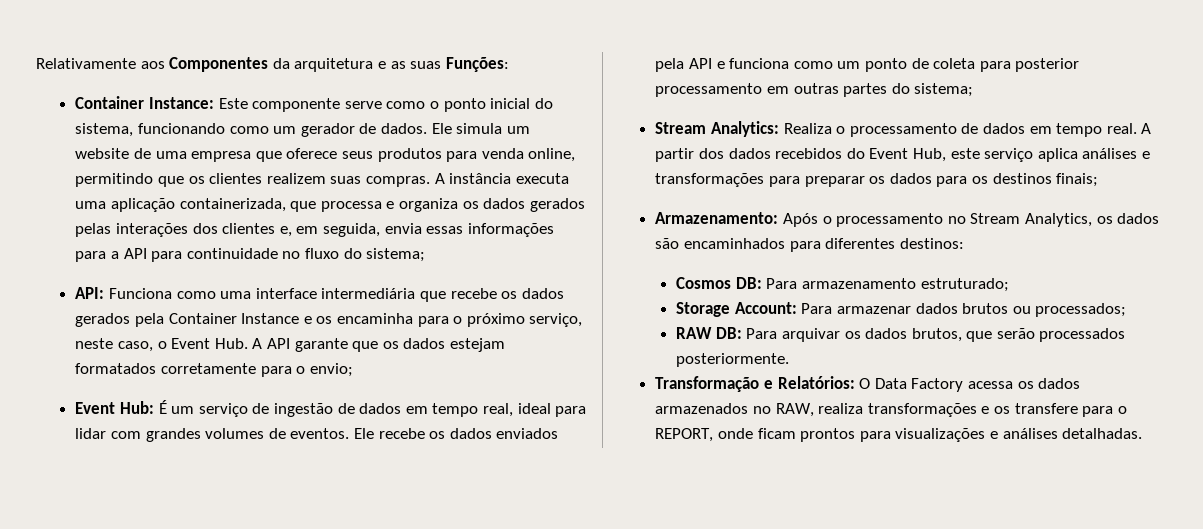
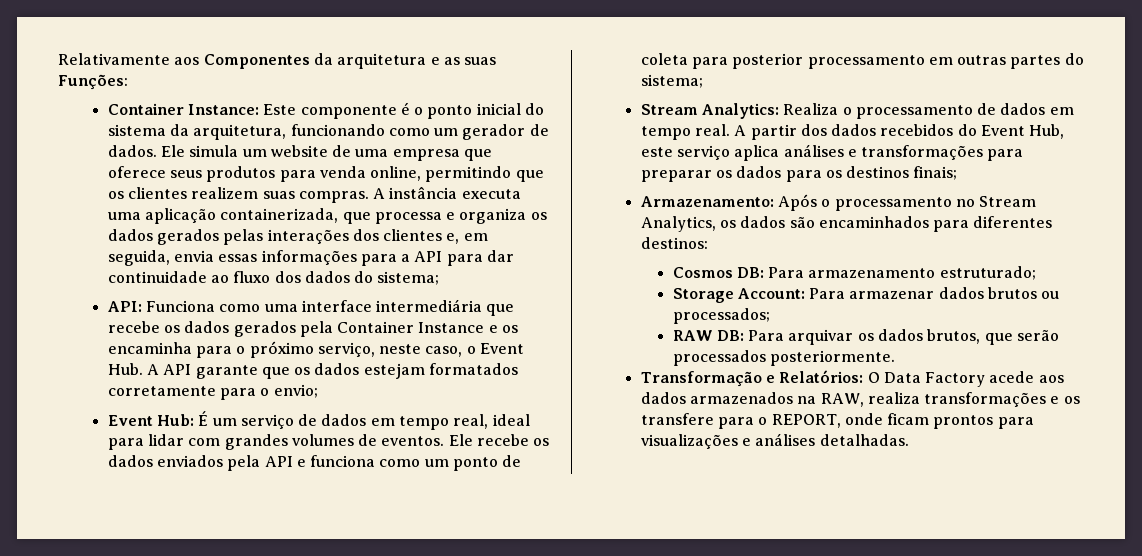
- Container Instance: Este componente serve como o ponto inicial do sistema, funcionando como um gerador de dados.
+ Container Instance: Este componente é o ponto inicial do sistema da arquitetura, funcionando como um gerador de dados.
- A instância executa uma aplicação containerizada, que processa e organiza os dados gerados pelas interações dos clientes e, em seguida, envia essas informações para a API para continuidade no fluxo do sistema;
+ A instância executa uma aplicação containerizada, que processa e organiza os dados gerados pelas interações dos clientes e, em seguida, envia essas informações para a API para dar continuidade ao fluxo dos dados do sistema;
- Event Hub: É um serviço de ingestão de dados em tempo real, ideal para lidar com grandes volumes de eventos.
+ Event Hub: É um serviço de dados em tempo real, ideal para lidar com grandes volumes de eventos.
- Transformação e Relatórios: O Data Factory acessa os dados armazenados no RAW, realiza transformações e os transfere para o REPORT, onde ficam prontos para visualizações e análises detalhadas.
+ Transformação e Relatórios: O Data Factory acede aos dados armazenados na RAW, realiza transformações e os transfere para o REPORT, onde ficam prontos para visualizações e análises detalhadas.

